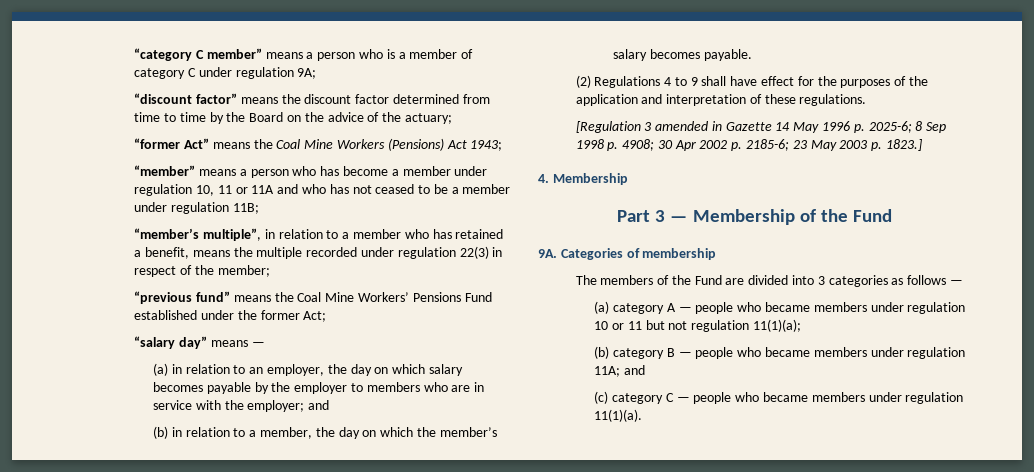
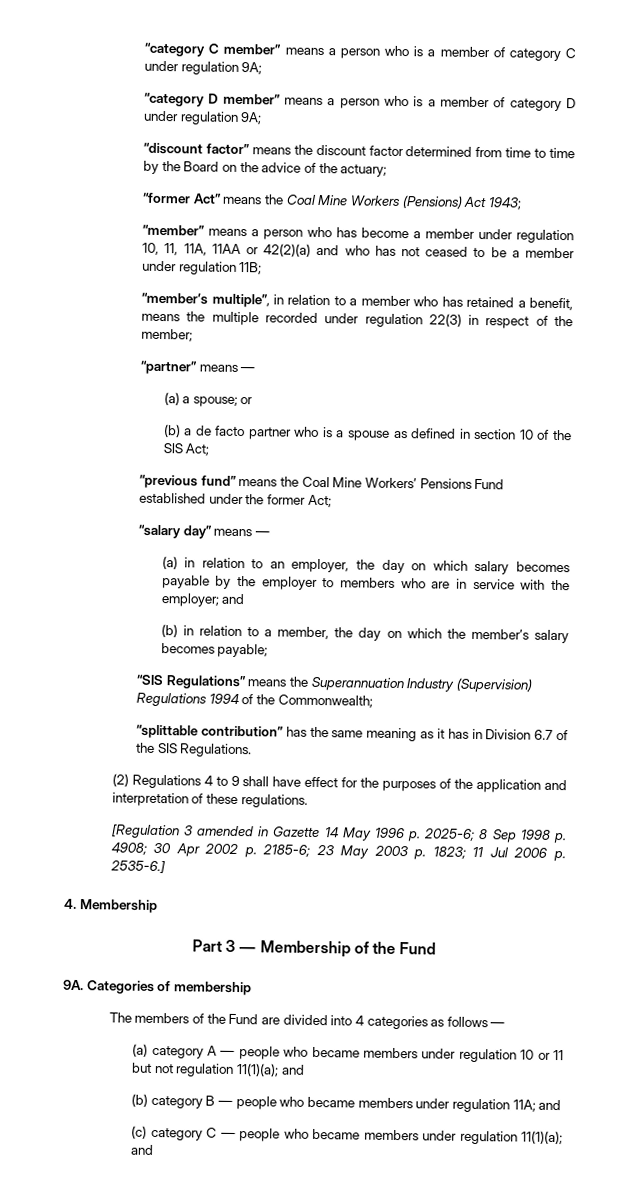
+ “category D member” means a person who is a member of category D under regulation 9A;
- “member” means a person who has become a member under regulation 10, 11 or 11A and who has not ceased to be a member under regulation 11B;
+ “member” means a person who has become a member under regulation 10, 11, 11A, 11AA or 42(2)(a) and who has not ceased to be a member under regulation 11B;
+ “partner” means —
+ (a) a spouse; or
+ (b) a de facto partner who is a spouse as defined in section 10 of the SIS Act;
- (b) in relation to a member, the day on which the member’s salary becomes payable.
+ (b) in relation to a member, the day on which the member’s salary becomes payable;
+ “SIS Regulations” means the Superannuation Industry (Supervision) Regulations 1994 of the Commonwealth;
+ “splittable contribution” has the same meaning as it has in Division 6.7 of the SIS Regulations.
- [Regulation 3 amended in Gazette 14 May 1996 p. 2025-6; 8 Sep 1998 p. 4908; 30 Apr 2002 p. 2185-6; 23 May 2003 p. 1823.]
+ [Regulation 3 amended in Gazette 14 May 1996 p. 2025-6; 8 Sep 1998 p. 4908; 30 Apr 2002 p. 2185-6; 23 May 2003 p. 1823; 11 Jul 2006 p. 2535-6.]
- The members of the Fund are divided into 3 categories as follows —
+ The members of the Fund are divided into 4 categories as follows —
- (a) category A — people who became members under regulation 10 or 11 but not regulation 11(1)(a);
+ (a) category A — people who became members under regulation 10 or 11 but not regulation 11(1)(a); and
- (c) category C — people who became members under regulation 11(1)(a).
+ (c) category C — people who became members under regulation 11(1)(a); and

